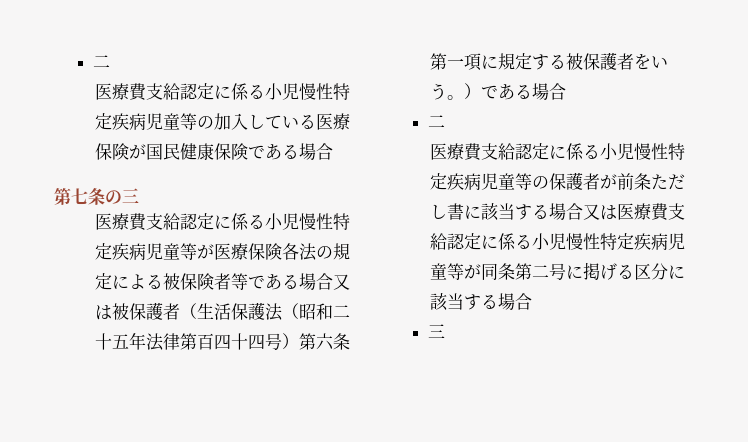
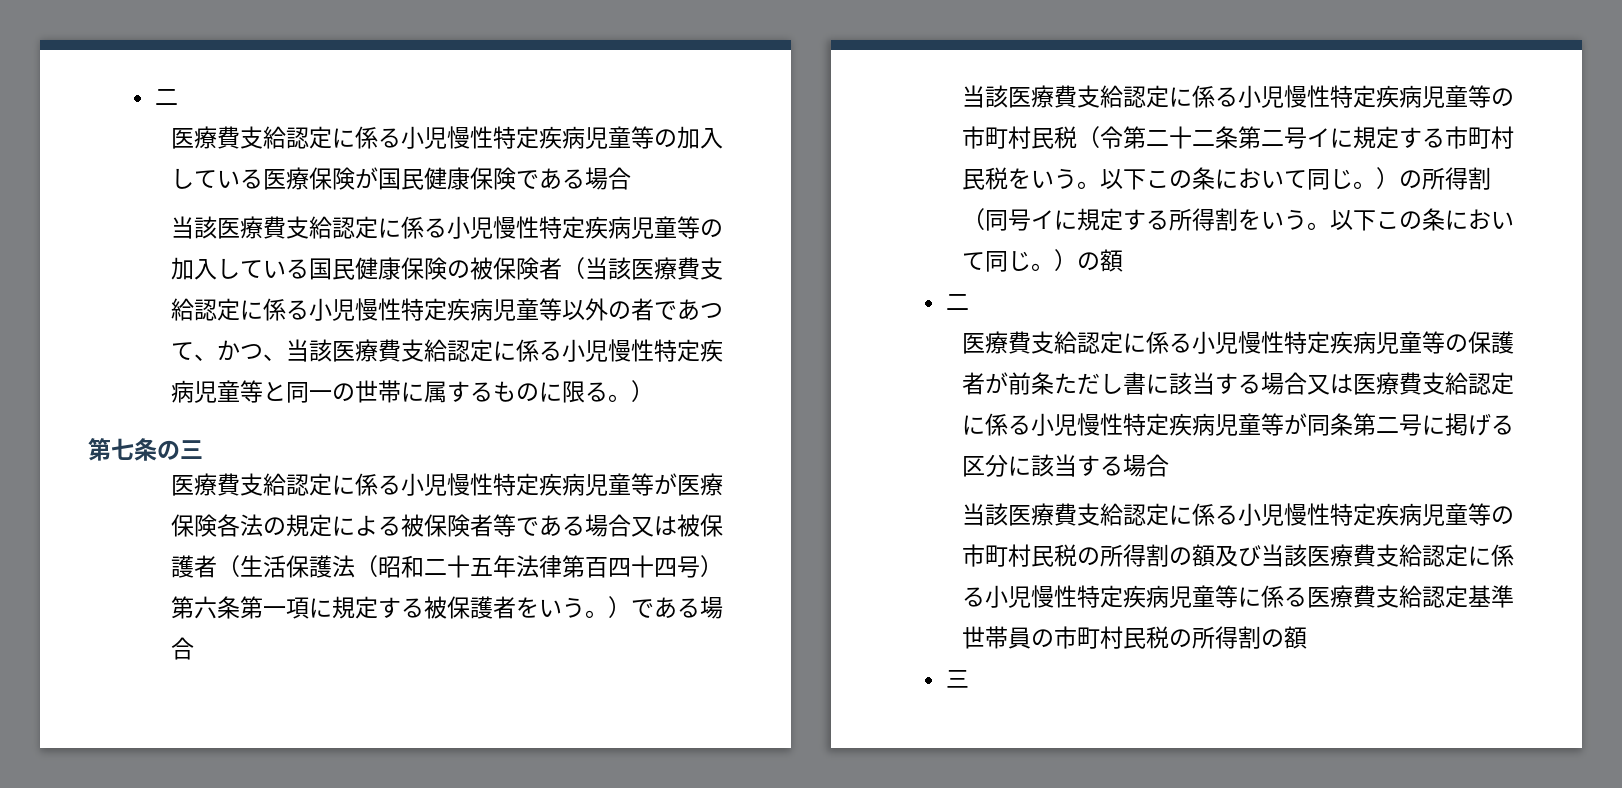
+ 当該医療費支給認定に係る小児慢性特定疾病児童等の加入している国民健康保険の被保険者（当該医療費支給認定に係る小児慢性特定疾病児童等以外の者であつて、かつ、当該医療費支給認定に係る小児慢性特定疾病児童等と同一の世帯に属するものに限る。）
+ 当該医療費支給認定に係る小児慢性特定疾病児童等の市町村民税（令第二十二条第二号イに規定する市町村民税をいう。以下この条において同じ。）の所得割（同号イに規定する所得割をいう。以下この条において同じ。）の額
+ 当該医療費支給認定に係る小児慢性特定疾病児童等の市町村民税の所得割の額及び当該医療費支給認定に係る小児慢性特定疾病児童等に係る医療費支給認定基準世帯員の市町村民税の所得割の額

